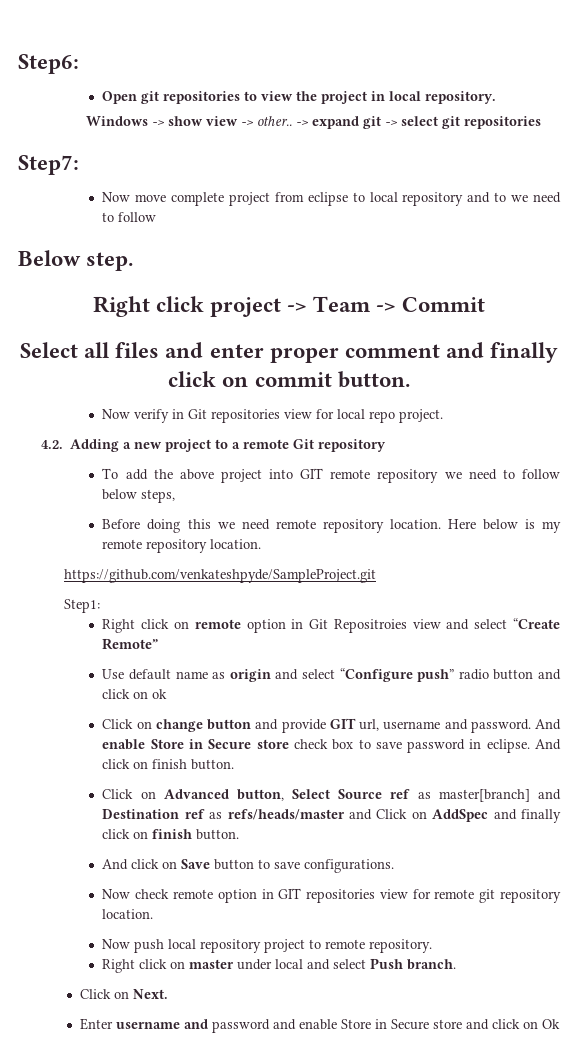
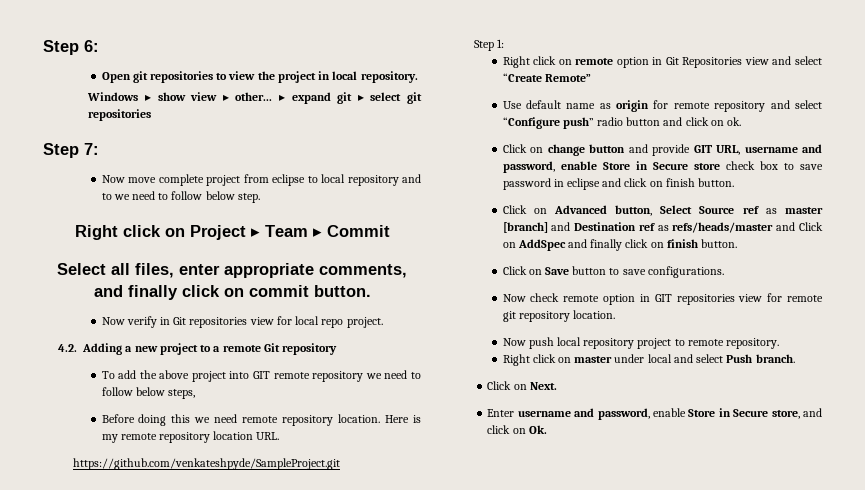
- Step6:
+ Step 6:
- Windows -> show view -> other.. -> expand git -> select git repositories
+ Windows ▸ show view ▸ other... ▸ expand git ▸ select git repositories
- Step7:
+ Step 7:
- Now move complete project from eclipse to local repository and to we need to follow
- Below step.
+ Now move complete project from eclipse to local repository and to we need to follow below step.
- Right click project -> Team -> Commit
- Select all files and enter proper comment and finally click on commit button.
+ Right click on Project ▸ Team ▸ Commit
+ Select all files, enter appropriate comments, and finally click on commit button.
- Here below is my remote repository location.
+ Here is my remote repository location URL.
- Step1:
+ Step 1:
- Right click on remote option in Git Repositroies view and select “Create Remote”
+ Right click on remote option in Git Repositories view and select “Create Remote”
- Use default name as origin and select “Configure push” radio button and click on ok
+ Use default name as origin for remote repository and select “Configure push” radio button and click on ok.
- Click on change button and provide GIT url, username and password. And enable Store in Secure store check box to save password in eclipse. And click on finish button.
+ Click on change button and provide GIT URL, username and password, enable Store in Secure store check box to save password in eclipse and click on finish button.
- Click on Advanced button, Select Source ref as master[branch] and Destination ref as refs/heads/master and Click on AddSpec and finally click on finish button.
+ Click on Advanced button, Select Source ref as master [branch] and Destination ref as refs/heads/master and Click on AddSpec and finally click on finish button.
- And click on Save button to save configurations.
+ Click on Save button to save configurations.
- Enter username and password and enable Store in Secure store and click on Ok
+ Enter username and password, enable Store in Secure store, and click on Ok.

